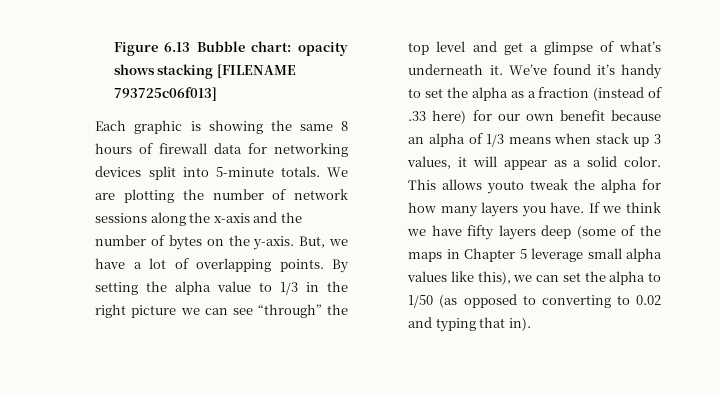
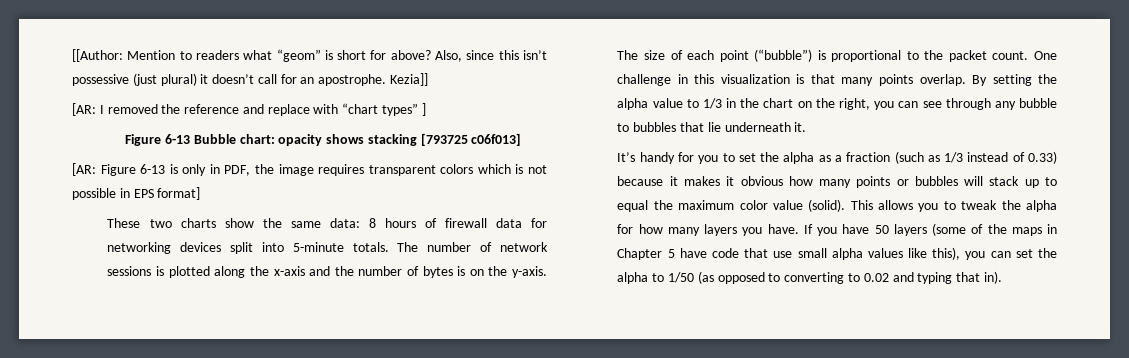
- Figure 6.13 Bubble chart: opacity shows stacking [FILENAME 793725c06f013]
- Each graphic is showing the same 8 hours of firewall data for networking devices split into 5-minute totals.
+ [[Author: Mention to readers what “geom” is short for above? Also, since this isn’t possessive (just plural) it doesn’t call for an apostrophe. Kezia]]
+ [AR: I removed the reference and replace with “chart types” ]
+ Figure 6-13 Bubble chart: opacity shows stacking [793725 c06f013]
+ [AR: Figure 6-13 is only in PDF, the image requires transparent colors which is not possible in EPS format]
+ These two charts show the same data: 8 hours of firewall data for networking devices split into 5-minute totals.
- We are plotting the number of network sessions along the x-axis and the number of bytes on the y-axis.
+ The number of network sessions is plotted along the x-axis and the number of bytes is on the y-axis.
- But, we have a lot of overlapping points.
+ The size of each point (“bubble”) is proportional to the packet count. One challenge in this visualization is that many points overlap.
- By setting the alpha value to 1/3 in the right picture we can see “through” the top level and get a glimpse of what’s underneath it. We’ve found it’s handy to set the alpha as a fraction (instead of .33 here) for our own benefit because an alpha of 1/3 means when stack up 3 values, it will appear as a solid color. This allows youto tweak the alpha for how many layers you have.
+ By setting the alpha value to 1/3 in the chart on the right, you can see through any bubble to bubbles that lie underneath it.
+ It’s handy for you to set the alpha as a fraction (such as 1/3 instead of 0.33) because it makes it obvious how many points or bubbles will stack up to equal the maximum color value (solid). This allows you to tweak the alpha for how many layers you have.
- If we think we have fifty layers deep (some of the maps in Chapter 5 leverage small alpha values like this), we can set the alpha to 1/50 (as opposed to converting to 0.02 and typing that in).
+ If you have 50 layers (some of the maps in Chapter 5 have code that use small alpha values like this), you can set the alpha to 1/50 (as opposed to converting to 0.02 and typing that in).

